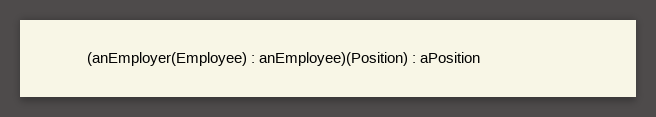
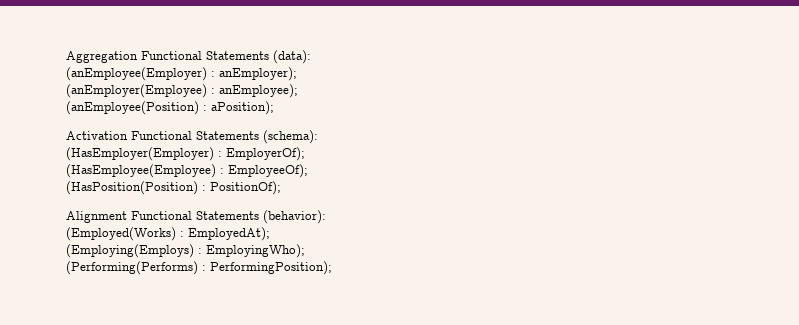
- (anEmployer(Employee) : anEmployee)(Position) : aPosition
+ Aggregation Functional Statements (data):
+ (anEmployee(Employer) : anEmployer);
+ (anEmployer(Employee) : anEmployee);
+ (anEmployee(Position) : aPosition);
+ Activation Functional Statements (schema):
+ (HasEmployer(Employer) : EmployerOf);
+ (HasEmployee(Employee) : EmployeeOf);
+ (HasPosition(Position) : PositionOf);
+ Alignment Functional Statements (behavior):
+ (Employed(Works) : EmployedAt);
+ (Employing(Employs) : EmployingWho);
+ (Performing(Performs) : PerformingPosition);

